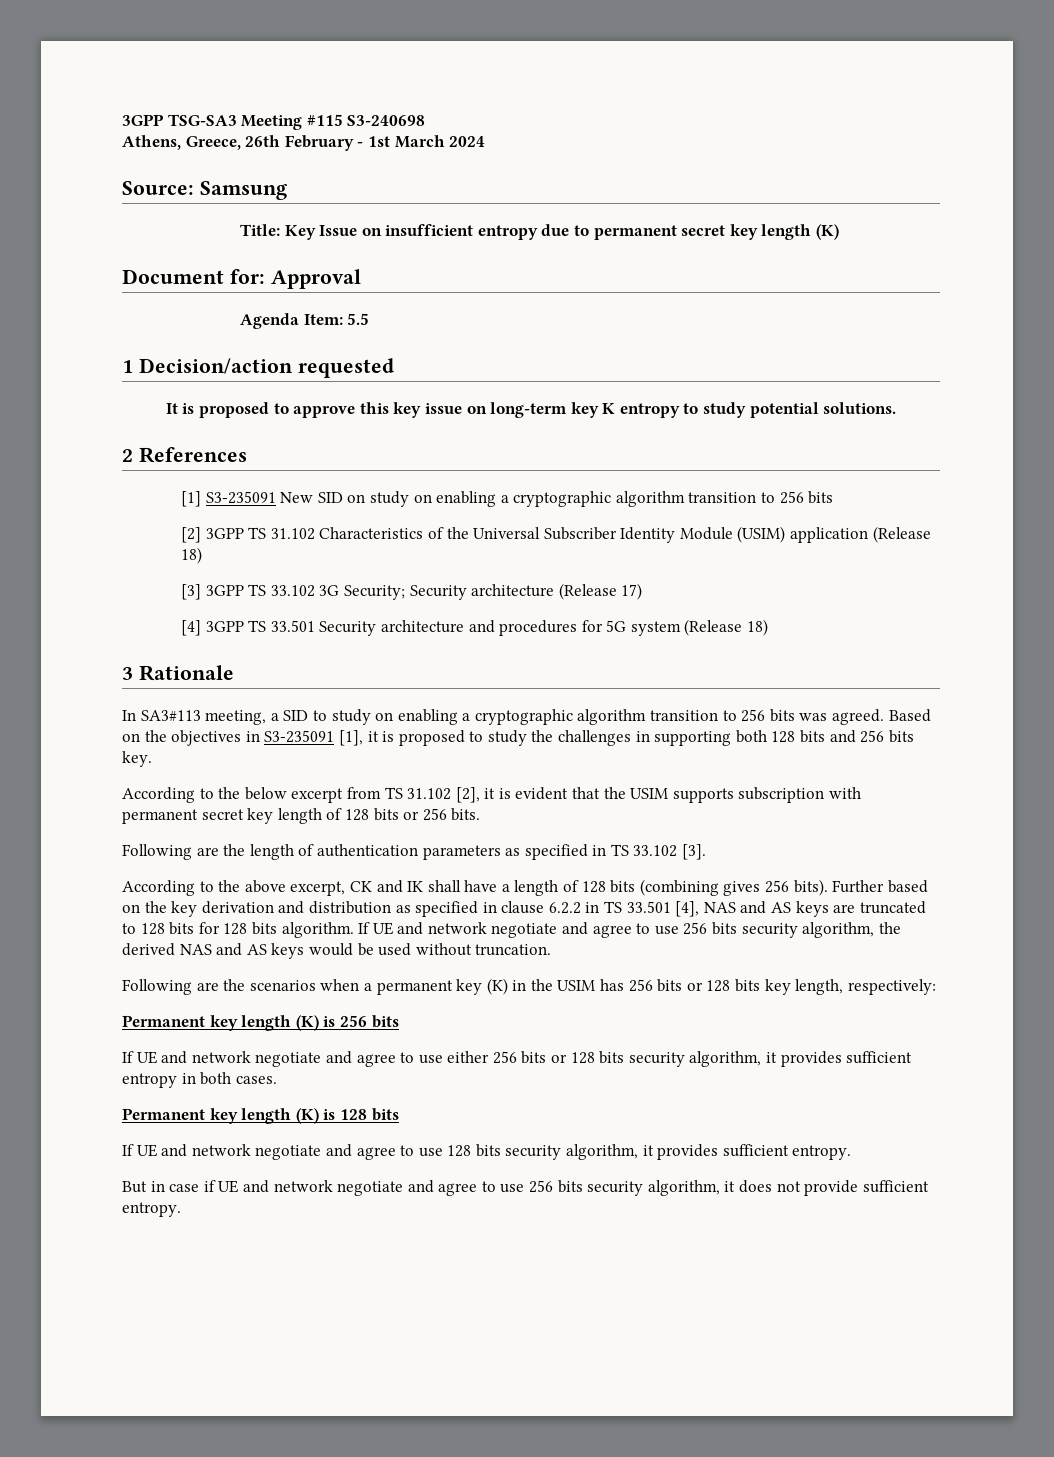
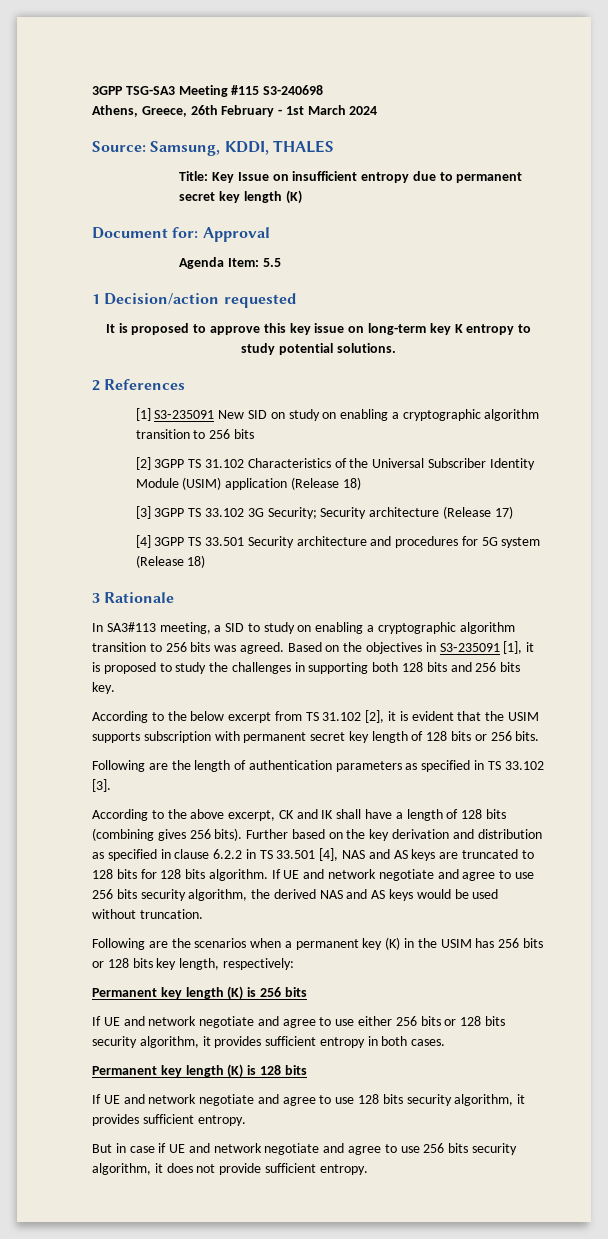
- Source: Samsung
+ Source: Samsung, KDDI, THALES

